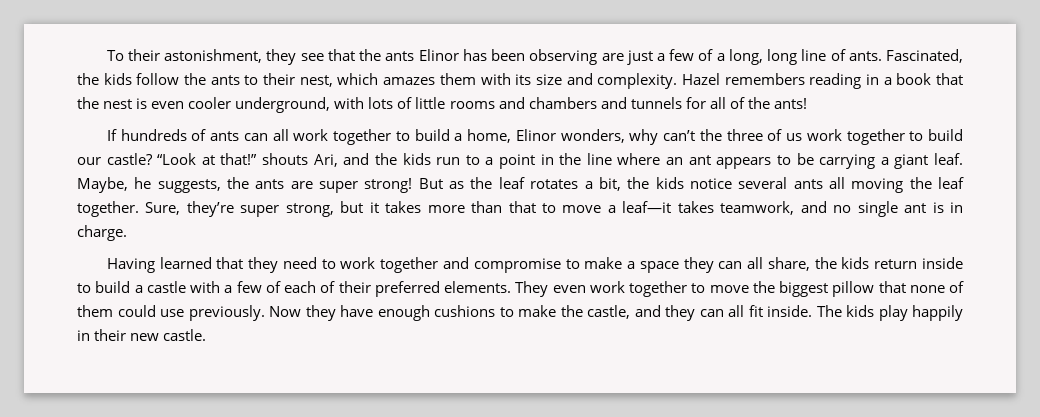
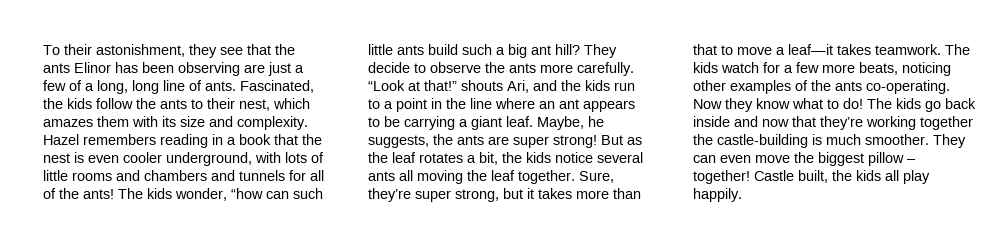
- Hazel remembers reading in a book that the nest is even cooler underground, with lots of little rooms and chambers and tunnels for all of the ants!
- If hundreds of ants can all work together to build a home, Elinor wonders, why can’t the three of us work together to build our castle?
+ Hazel remembers reading in a book that the nest is even cooler underground, with lots of little rooms and chambers and tunnels for all of the ants! The kids wonder, “how can such little ants build such a big ant hill? They decide to observe the ants more carefully.
- Sure, they’re super strong, but it takes more than that to move a leaf—it takes teamwork, and no single ant is in charge.
- Having learned that they need to work together and compromise to make a space they can all share, the kids return inside to build a castle with a few of each of their preferred elements. They even work together to move the biggest pillow that none of them could use previously. Now they have enough cushions to make the castle, and they can all fit inside. The kids play happily in their new castle.
+ Sure, they’re super strong, but it takes more than that to move a leaf—it takes teamwork. The kids watch for a few more beats, noticing other examples of the ants co-operating. Now they know what to do! The kids go back inside and now that they’re working together the castle-building is much smoother. They can even move the biggest pillow – together! Castle built, the kids all play happily.

